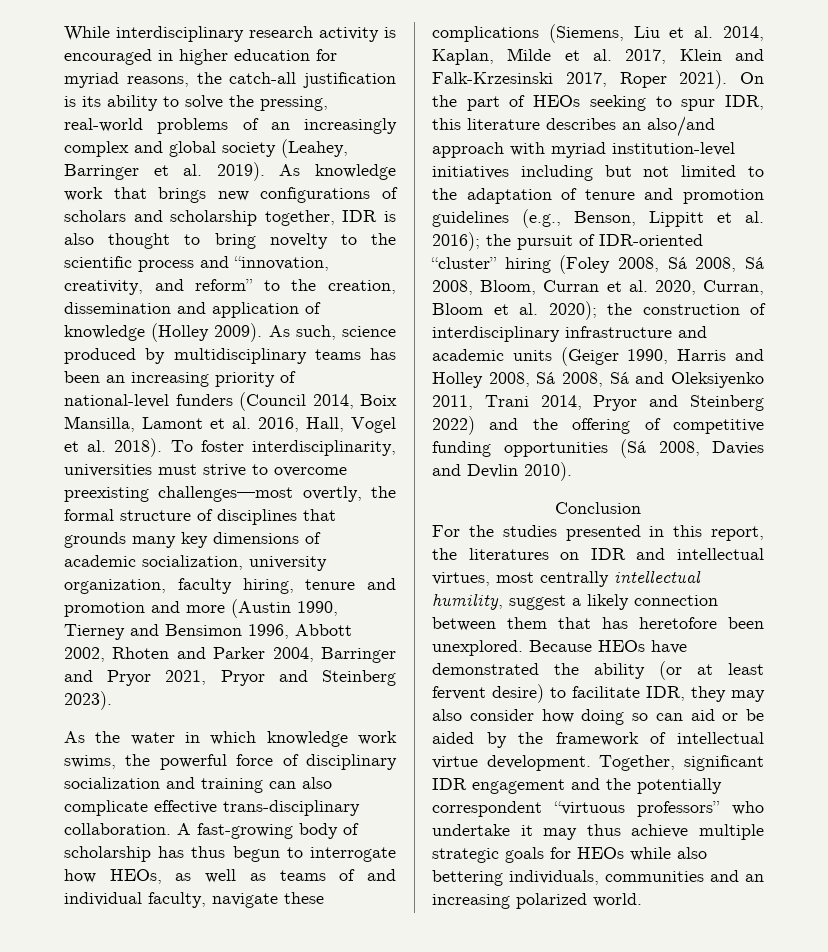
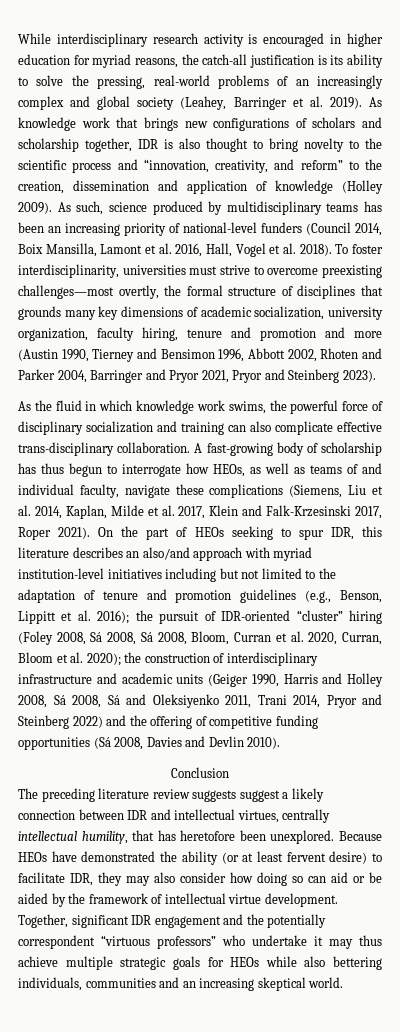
- As the water in which knowledge work swims, the powerful force of disciplinary socialization and training can also complicate effective trans-disciplinary collaboration.
+ As the fluid in which knowledge work swims, the powerful force of disciplinary socialization and training can also complicate effective trans-disciplinary collaboration.
- For the studies presented in this report, the literatures on IDR and intellectual virtues, most centrally intellectual humility, suggest a likely connection between them that has heretofore been unexplored.
+ The preceding literature review suggests suggest a likely connection between IDR and intellectual virtues, centrally intellectual humility, that has heretofore been unexplored.
- Together, significant IDR engagement and the potentially correspondent “virtuous professors” who undertake it may thus achieve multiple strategic goals for HEOs while also bettering individuals, communities and an increasing polarized world.
+ Together, significant IDR engagement and the potentially correspondent “virtuous professors” who undertake it may thus achieve multiple strategic goals for HEOs while also bettering individuals, communities and an increasing skeptical world.

